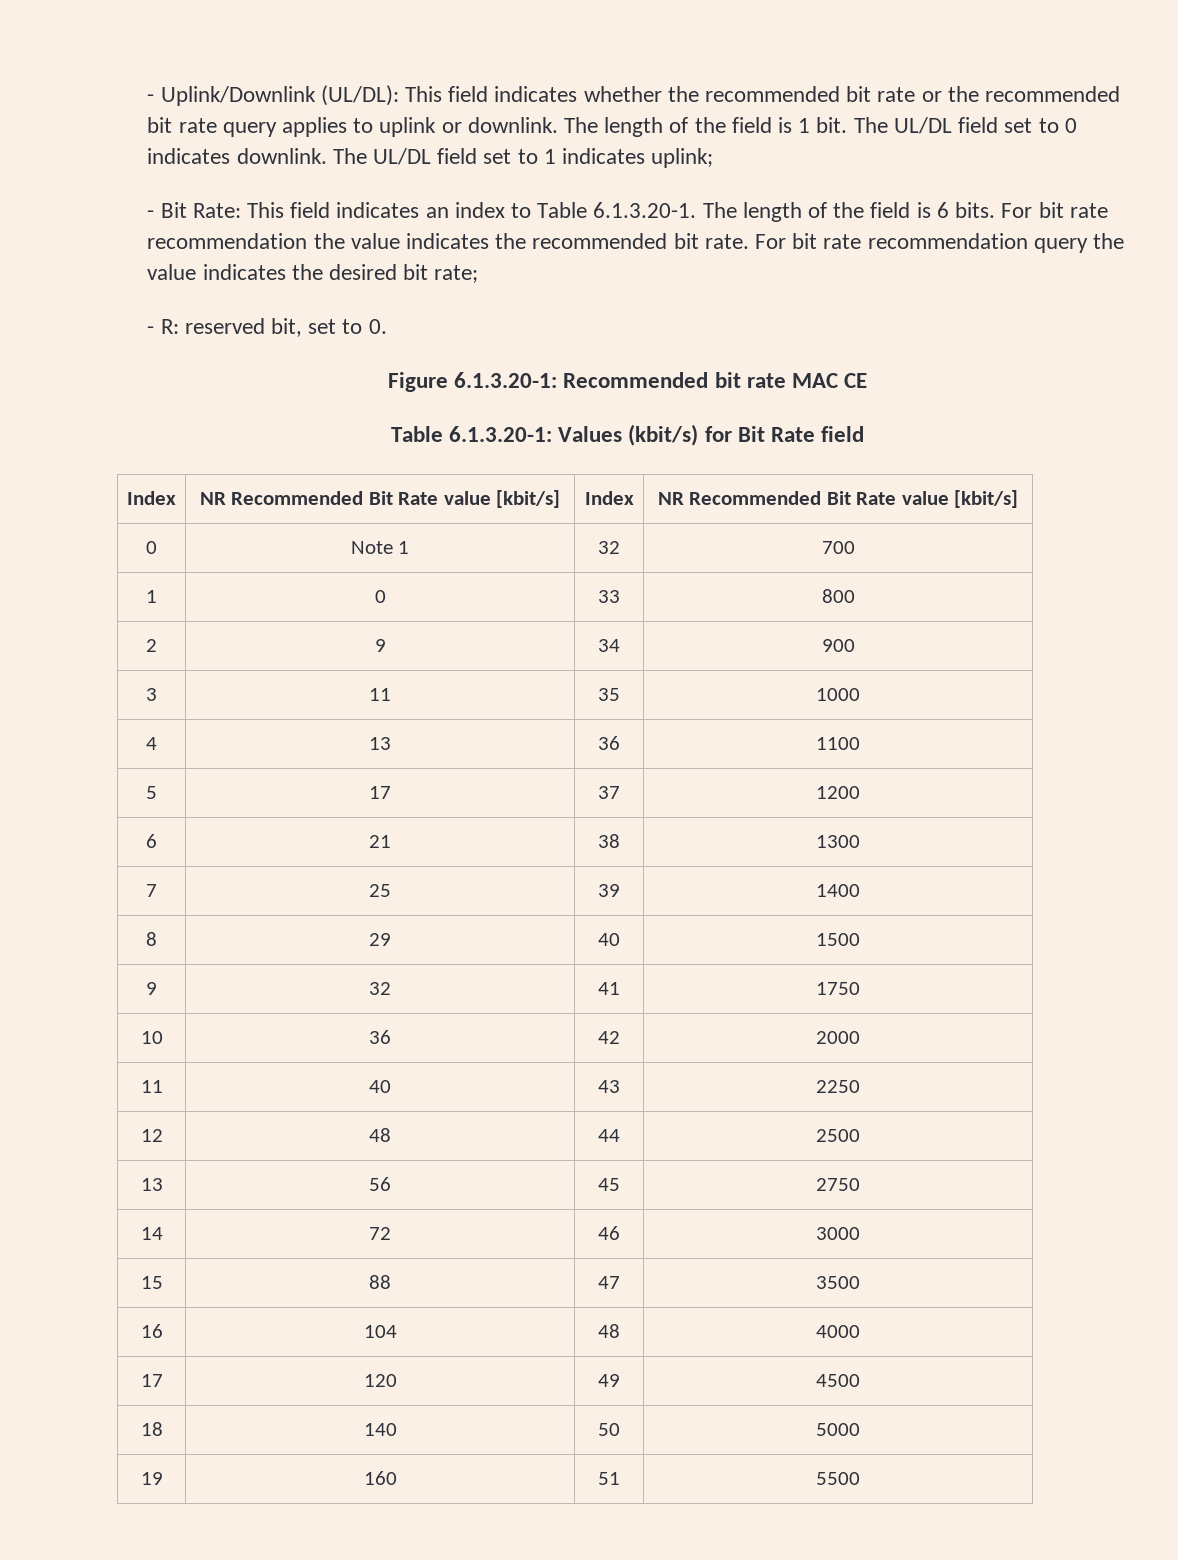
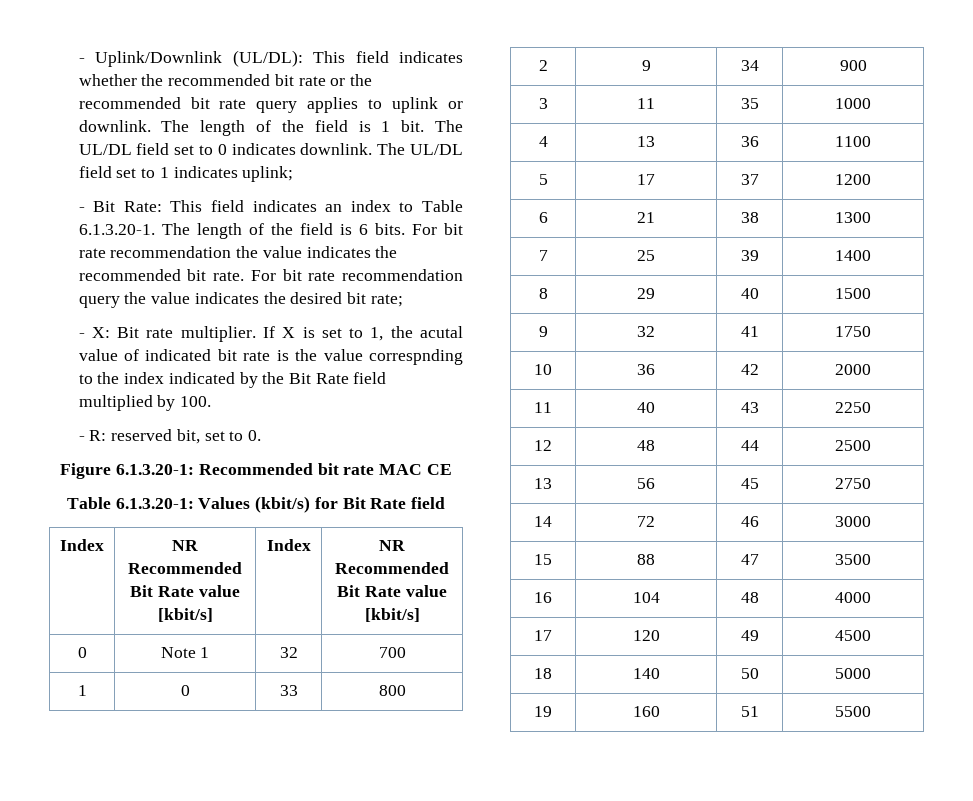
+ - X: Bit rate multiplier. If X is set to 1, the acutal value of indicated bit rate is the value correspnding to the index indicated by the Bit Rate field multiplied by 100.

